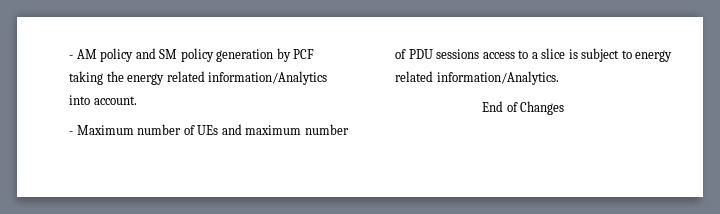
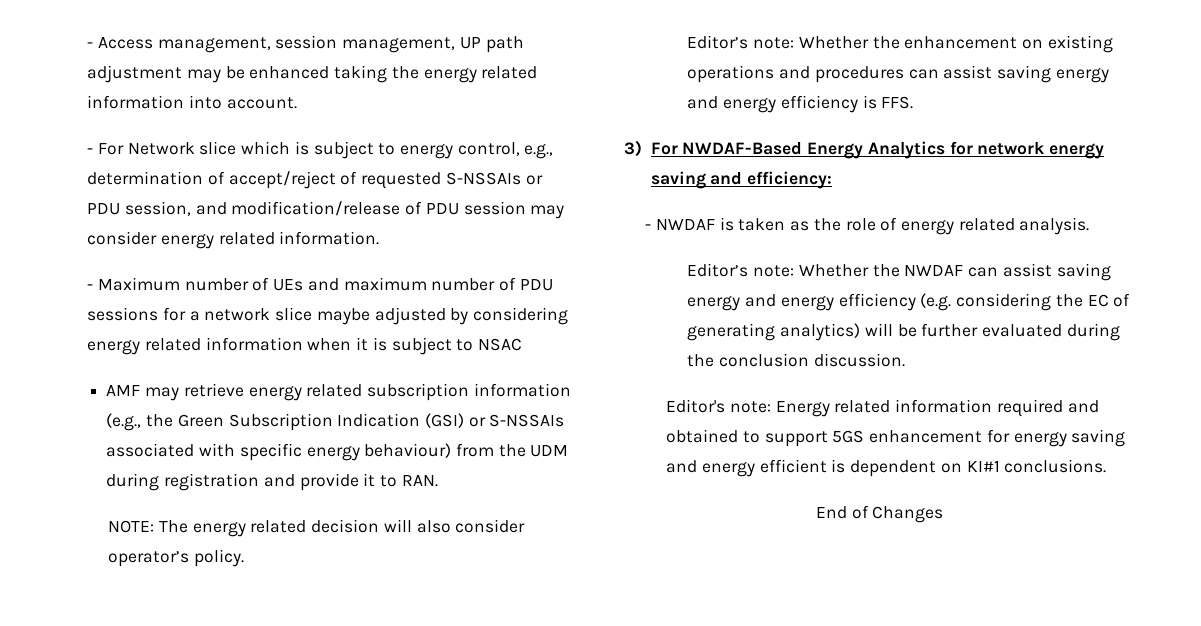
- - AM policy and SM policy generation by PCF taking the energy related information/Analytics into account.
+ - Access management, session management, UP path adjustment may be enhanced taking the energy related information into account.
+ - For Network slice which is subject to energy control, e.g., determination of accept/reject of requested S-NSSAIs or PDU session, and modification/release of PDU session may consider energy related information.
- - Maximum number of UEs and maximum number of PDU sessions access to a slice is subject to energy related information/Analytics.
+ - Maximum number of UEs and maximum number of PDU sessions for a network slice maybe adjusted by considering energy related information when it is subject to NSAC
+ AMF may retrieve energy related subscription information (e.g., the Green Subscription Indication (GSI) or S-NSSAIs associated with specific energy behaviour) from the UDM during registration and provide it to RAN.
+ NOTE: The energy related decision will also consider operator’s policy.
+ Editor’s note: Whether the enhancement on existing operations and procedures can assist saving energy and energy efficiency is FFS.
+ 3) For NWDAF-Based Energy Analytics for network energy saving and efficiency:
+ - NWDAF is taken as the role of energy related analysis.
+ Editor’s note: Whether the NWDAF can assist saving energy and energy efficiency (e.g. considering the EC of generating analytics) will be further evaluated during the conclusion discussion.
+ Editor's note: Energy related information required and obtained to support 5GS enhancement for energy saving and energy efficient is dependent on KI#1 conclusions.

